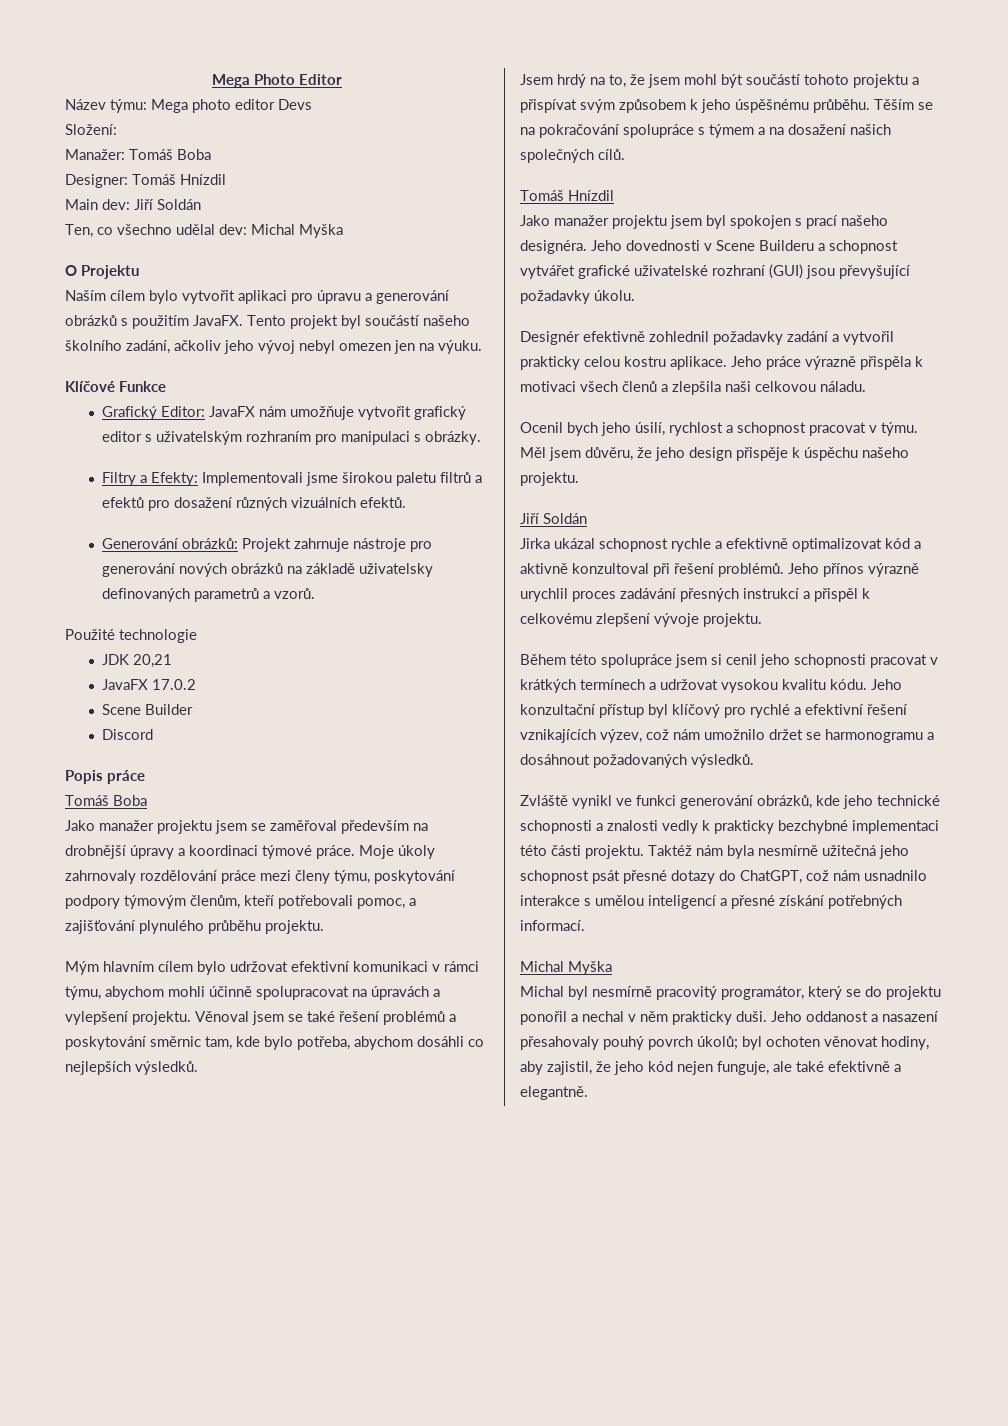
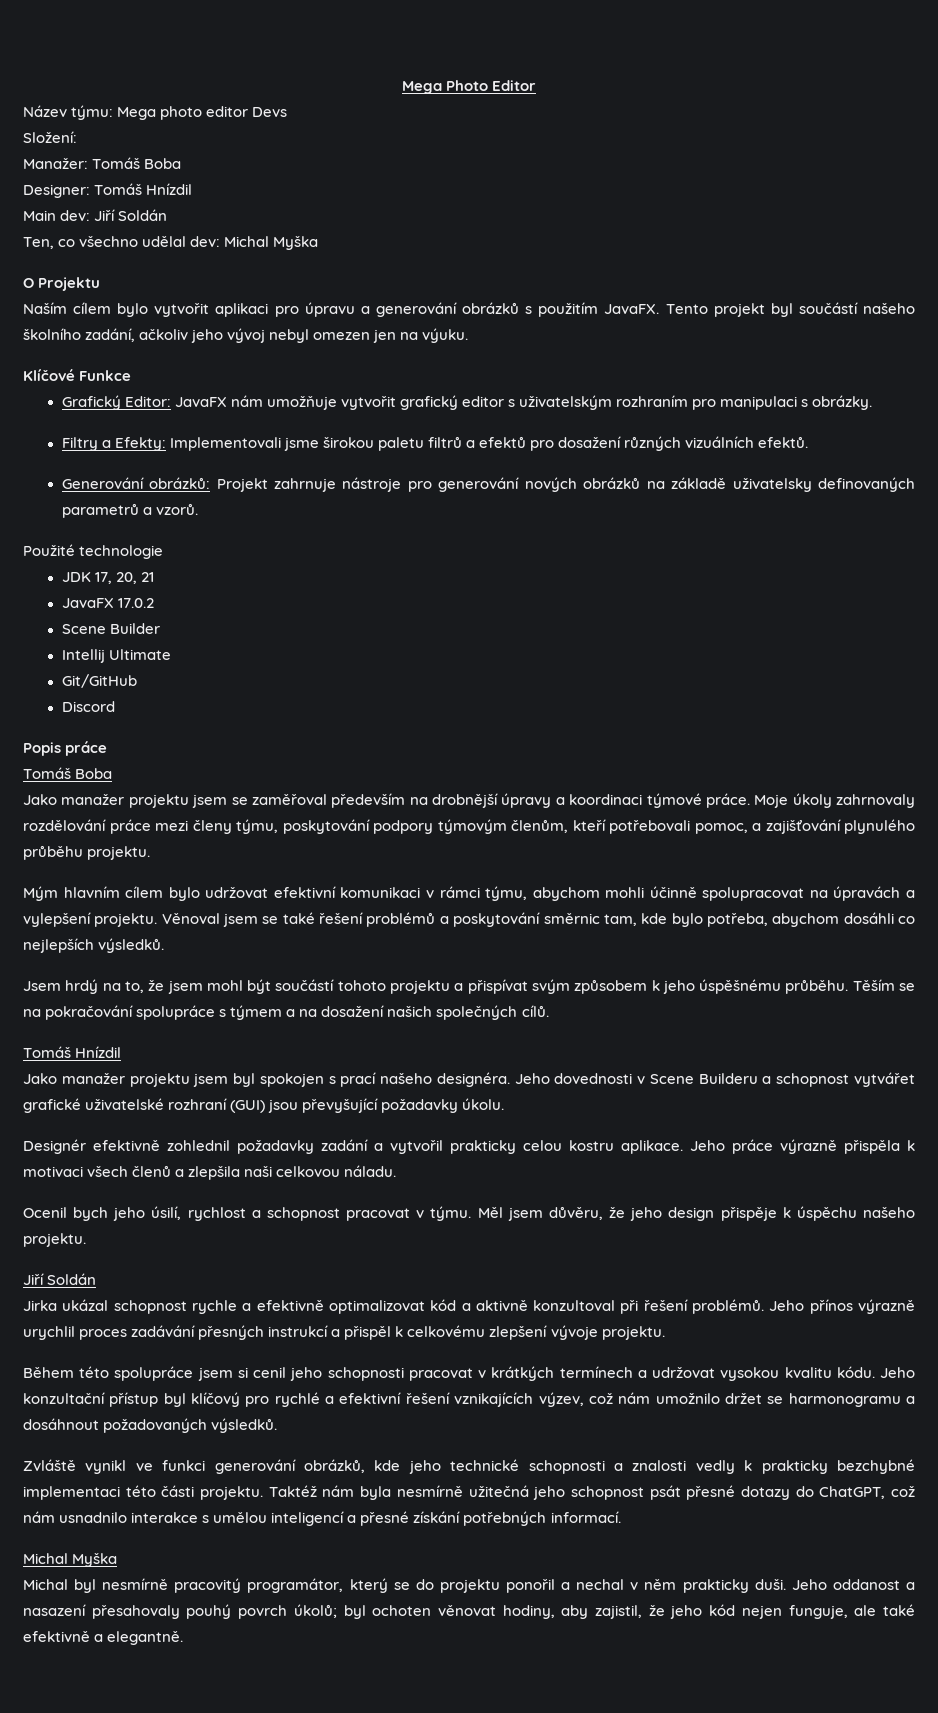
- JDK 20,21
+ JDK 17, 20, 21
+ Intellij Ultimate
+ Git/GitHub

